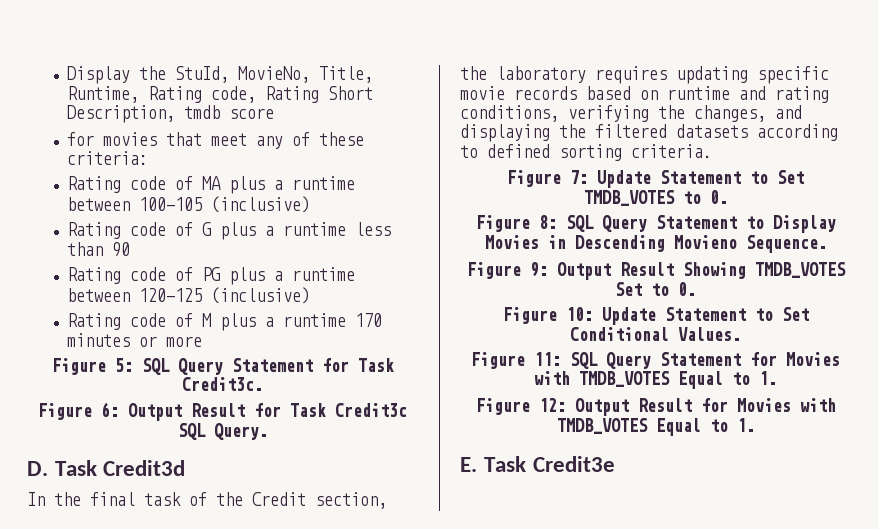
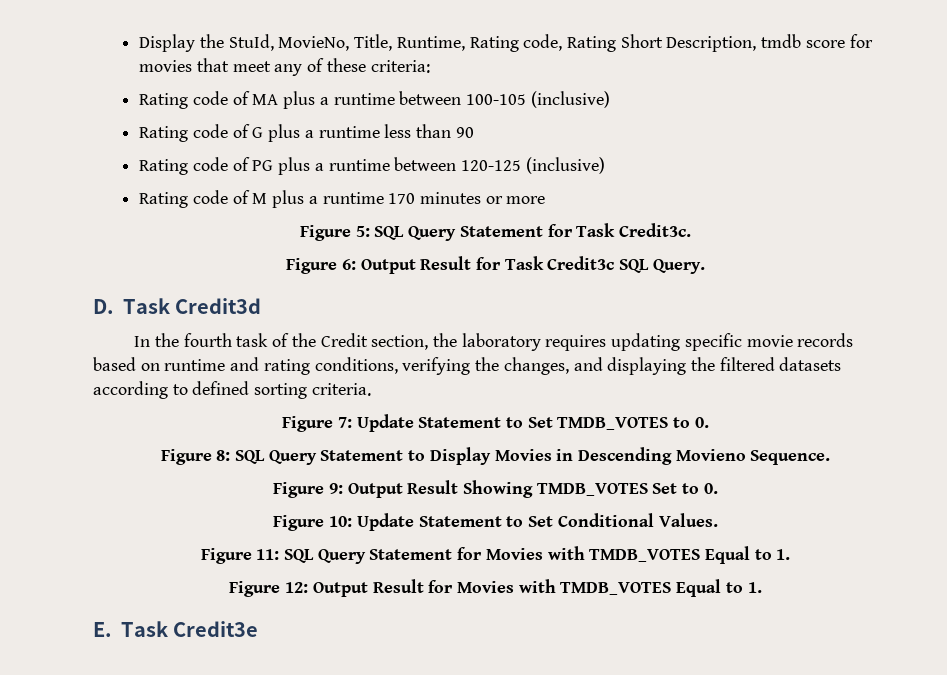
- Display the StuId, MovieNo, Title, Runtime, Rating code, Rating Short Description, tmdb score
- for movies that meet any of these criteria:
+ Display the StuId, MovieNo, Title, Runtime, Rating code, Rating Short Description, tmdb score for movies that meet any of these criteria:
- In the final task of the Credit section, the laboratory requires updating specific movie records based on runtime and rating conditions, verifying the changes, and displaying the filtered datasets according to defined sorting criteria.
+ In the fourth task of the Credit section, the laboratory requires updating specific movie records based on runtime and rating conditions, verifying the changes, and displaying the filtered datasets according to defined sorting criteria.

